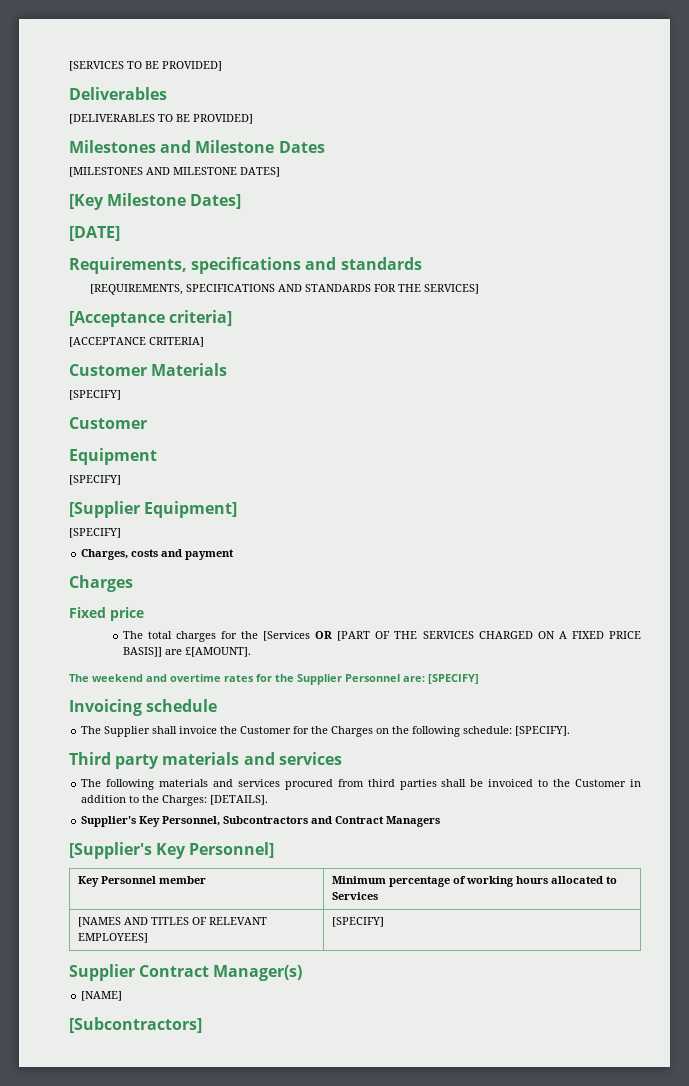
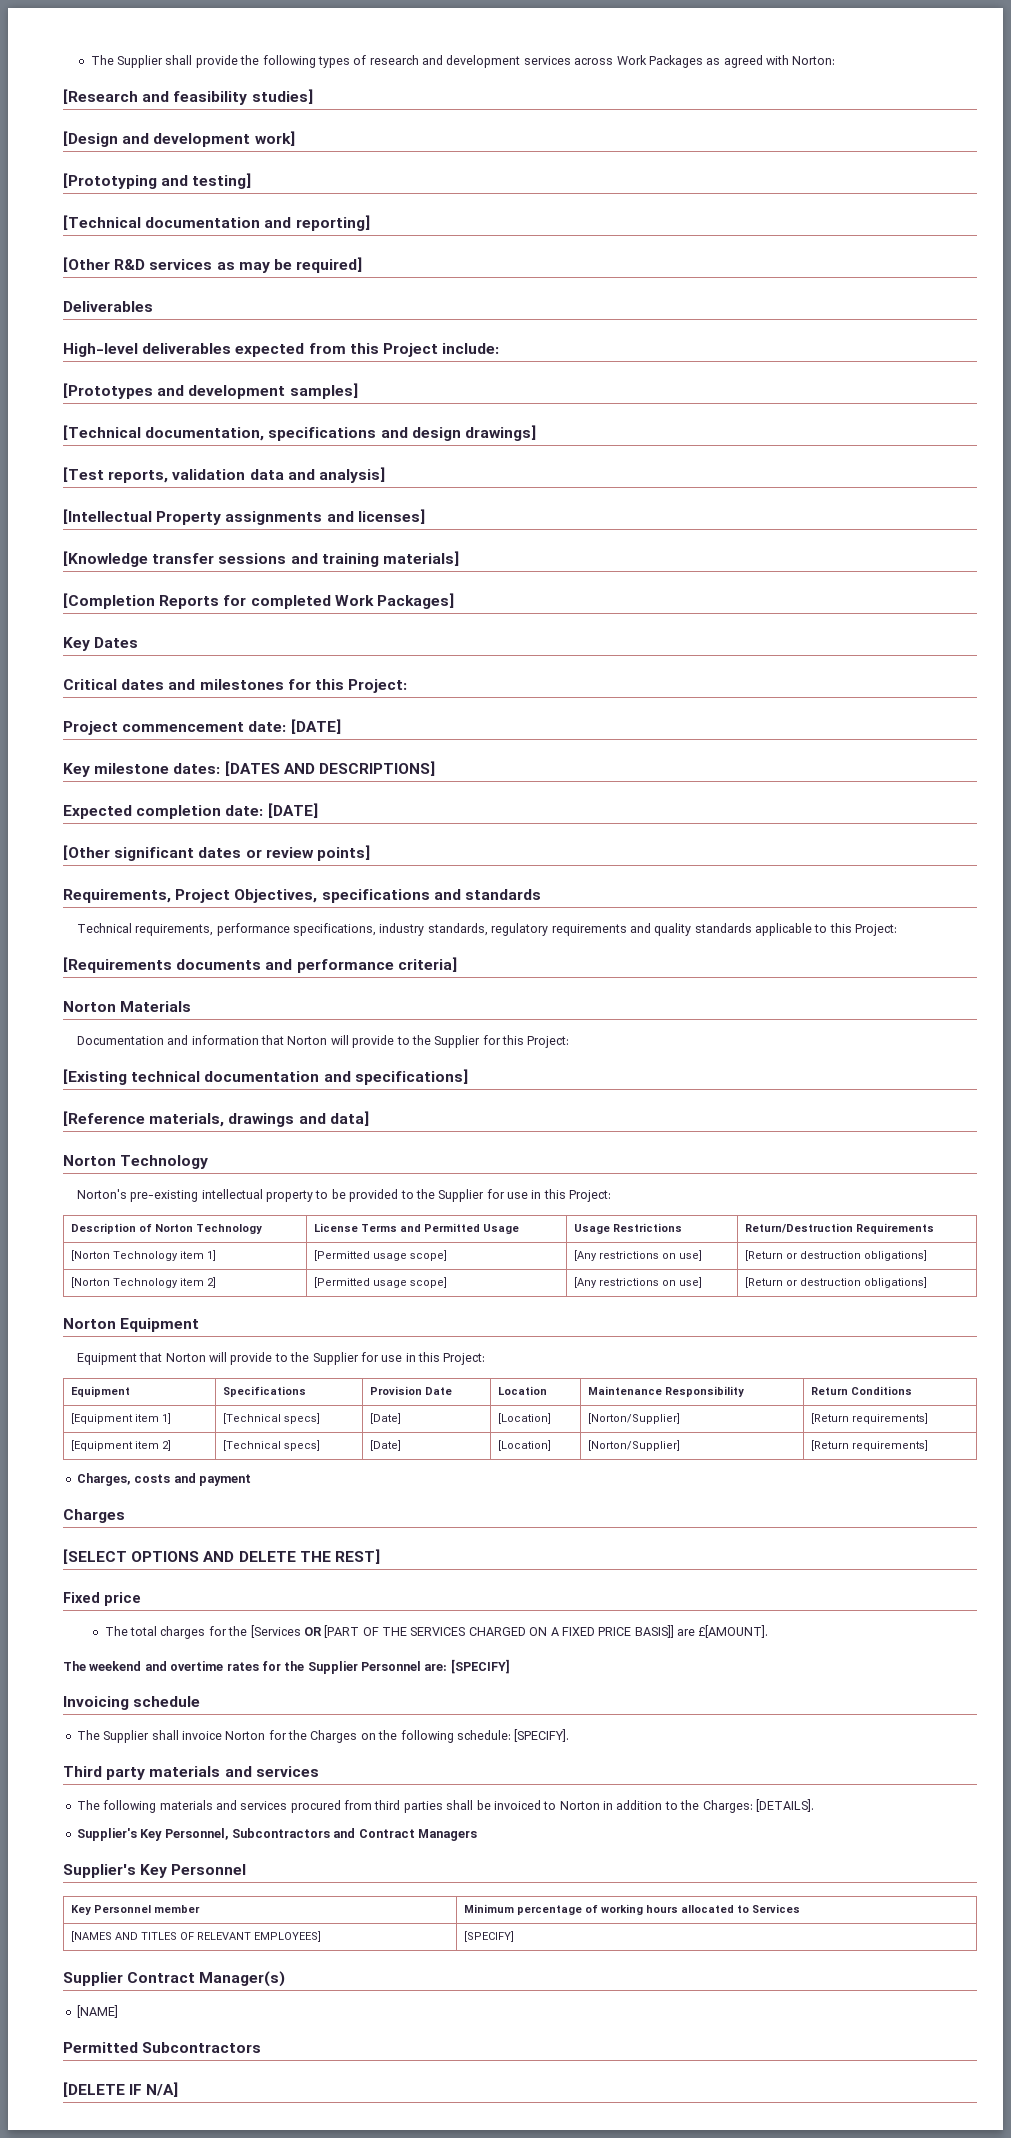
- [SERVICES TO BE PROVIDED]
+ The Supplier shall provide the following types of research and development services across Work Packages as agreed with Norton:
+ [Research and feasibility studies]
+ [Design and development work]
+ [Prototyping and testing]
+ [Technical documentation and reporting]
+ [Other R&D services as may be required]
  Deliverables
- [DELIVERABLES TO BE PROVIDED]
- Milestones and Milestone Dates
- [MILESTONES AND MILESTONE DATES]
- [Key Milestone Dates]
- [DATE]
+ High-level deliverables expected from this Project include:
+ [Prototypes and development samples]
+ [Technical documentation, specifications and design drawings]
+ [Test reports, validation data and analysis]
+ [Intellectual Property assignments and licenses]
+ [Knowledge transfer sessions and training materials]
+ [Completion Reports for completed Work Packages]
+ Key Dates
+ Critical dates and milestones for this Project:
+ Project commencement date: [DATE]
+ Key milestone dates: [DATES AND DESCRIPTIONS]
+ Expected completion date: [DATE]
+ [Other significant dates or review points]
- Requirements, specifications and standards
+ Requirements, Project Objectives, specifications and standards
- [REQUIREMENTS, SPECIFICATIONS AND STANDARDS FOR THE SERVICES]
- [Acceptance criteria]
- [ACCEPTANCE CRITERIA]
- Customer Materials
- [SPECIFY]
- Customer
- Equipment
- [SPECIFY]
- [Supplier Equipment]
- [SPECIFY]
+ Technical requirements, performance specifications, industry standards, regulatory requirements and quality standards applicable to this Project:
+ [Requirements documents and performance criteria]
+ Norton Materials
+ Documentation and information that Norton will provide to the Supplier for this Project:
+ [Existing technical documentation and specifications]
+ [Reference materials, drawings and data]
+ Norton Technology
+ Norton's pre-existing intellectual property to be provided to the Supplier for use in this Project:
+ Description of Norton Technology | License Terms and Permitted Usage | Usage Restrictions | Return/Destruction Requirements
+ [Norton Technology item 1] | [Permitted usage scope] | [Any restrictions on use] | [Return or destruction obligations]
+ [Norton Technology item 2] | [Permitted usage scope] | [Any restrictions on use] | [Return or destruction obligations]
+ Norton Equipment
+ Equipment that Norton will provide to the Supplier for use in this Project:
+ Equipment | Specifications | Provision Date | Location | Maintenance Responsibility | Return Conditions
+ [Equipment item 1] | [Technical specs] | [Date] | [Location] | [Norton/Supplier] | [Return requirements]
+ [Equipment item 2] | [Technical specs] | [Date] | [Location] | [Norton/Supplier] | [Return requirements]
+ [SELECT OPTIONS AND DELETE THE REST]
- The Supplier shall invoice the Customer for the Charges on the following schedule: [SPECIFY].
+ The Supplier shall invoice Norton for the Charges on the following schedule: [SPECIFY].
- The following materials and services procured from third parties shall be invoiced to the Customer in addition to the Charges: [DETAILS].
+ The following materials and services procured from third parties shall be invoiced to Norton in addition to the Charges: [DETAILS].
- [Supplier's Key Personnel]
+ Supplier's Key Personnel
- [Subcontractors]
+ Permitted Subcontractors
+ [DELETE IF N/A]

